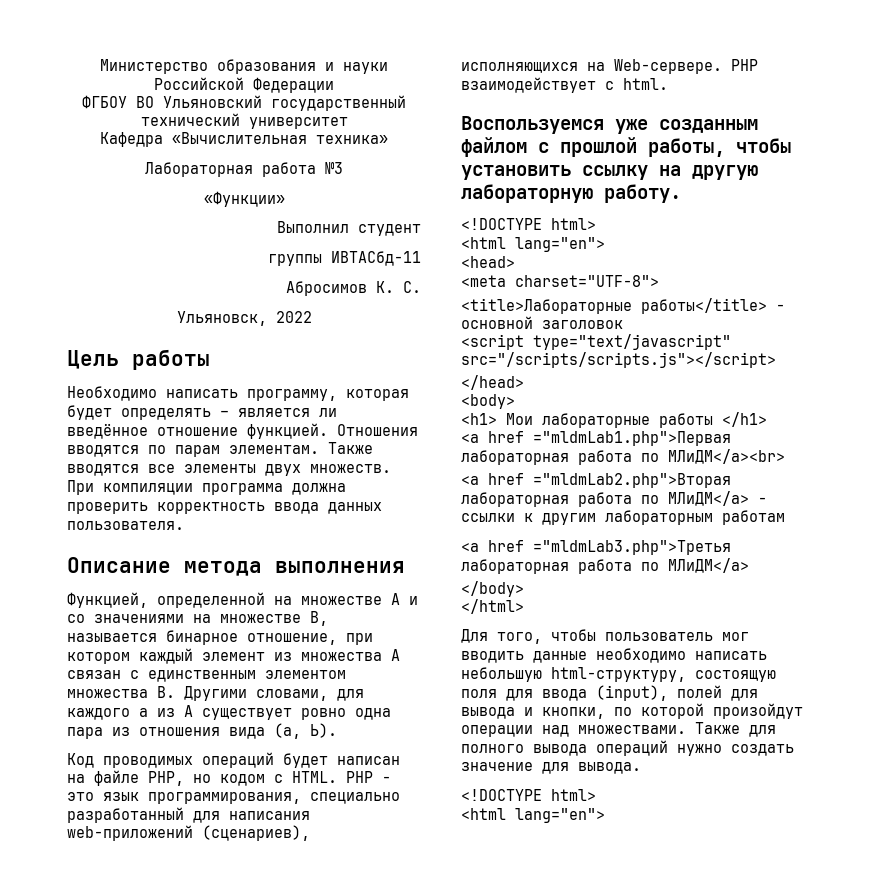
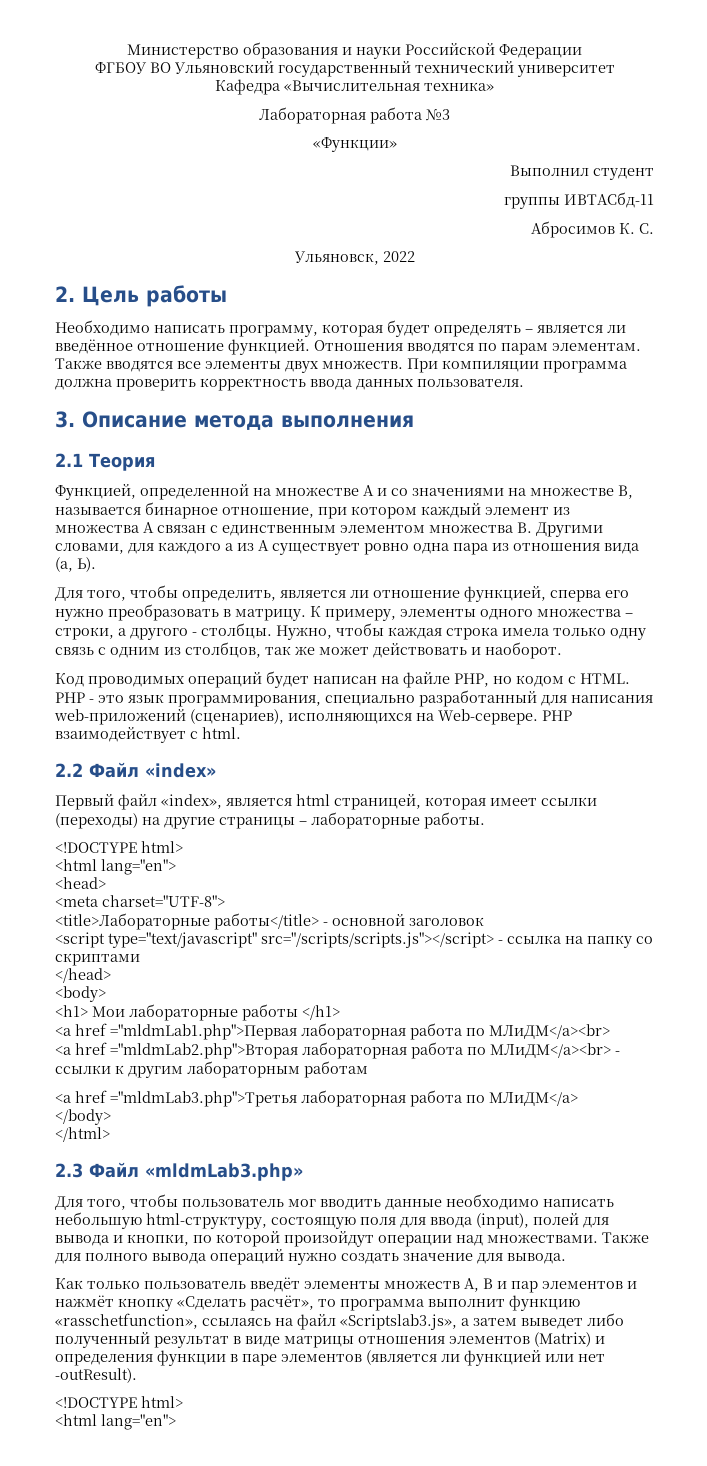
- Цель работы
+ 2. Цель работы
- Описание метода выполнения
+ 3. Описание метода выполнения
+ 2.1 Теория
+ Для того, чтобы определить, является ли отношение функцией, сперва его нужно преобразовать в матрицу. К примеру, элементы одного множества – строки, а другого - столбцы. Нужно, чтобы каждая строка имела только одну связь с одним из столбцов, так же может действовать и наоборот.
- Воспользуемся уже созданным файлом с прошлой работы, чтобы установить ссылку на другую лабораторную работу.
+ 2.2 Файл «index»
+ Первый файл «index», является html страницей, которая имеет ссылки (переходы) на другие страницы – лабораторные работы.
- <script type="text/javascript" src="/scripts/scripts.js"></script>
+ <script type="text/javascript" src="/scripts/scripts.js"></script> - ссылка на папку со скриптами
- <a href ="mldmLab2.php">Вторая лабораторная работа по МЛиДМ</a> - ссылки к другим лабораторным работам
+ <a href ="mldmLab2.php">Вторая лабораторная работа по МЛиДМ</a><br> - ссылки к другим лабораторным работам
+ 2.3 Файл «mldmLab3.php»
+ Как только пользователь введёт элементы множеств A, B и пар элементов и нажмёт кнопку «Сделать расчёт», то программа выполнит функцию «rasschetfunction», ссылаясь на файл «Scriptslab3.js», а затем выведет либо полученный результат в виде матрицы отношения элементов (Matrix) и определения функции в паре элементов (является ли функцией или нет -outResult).

